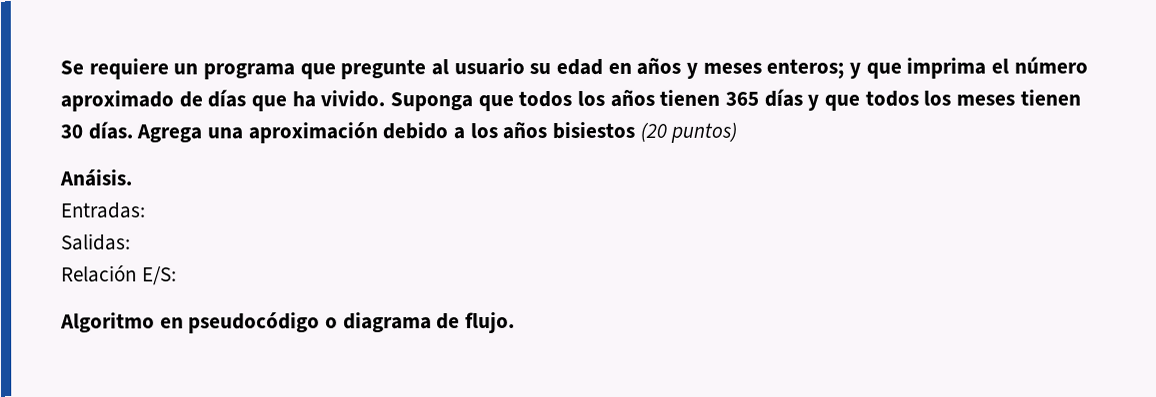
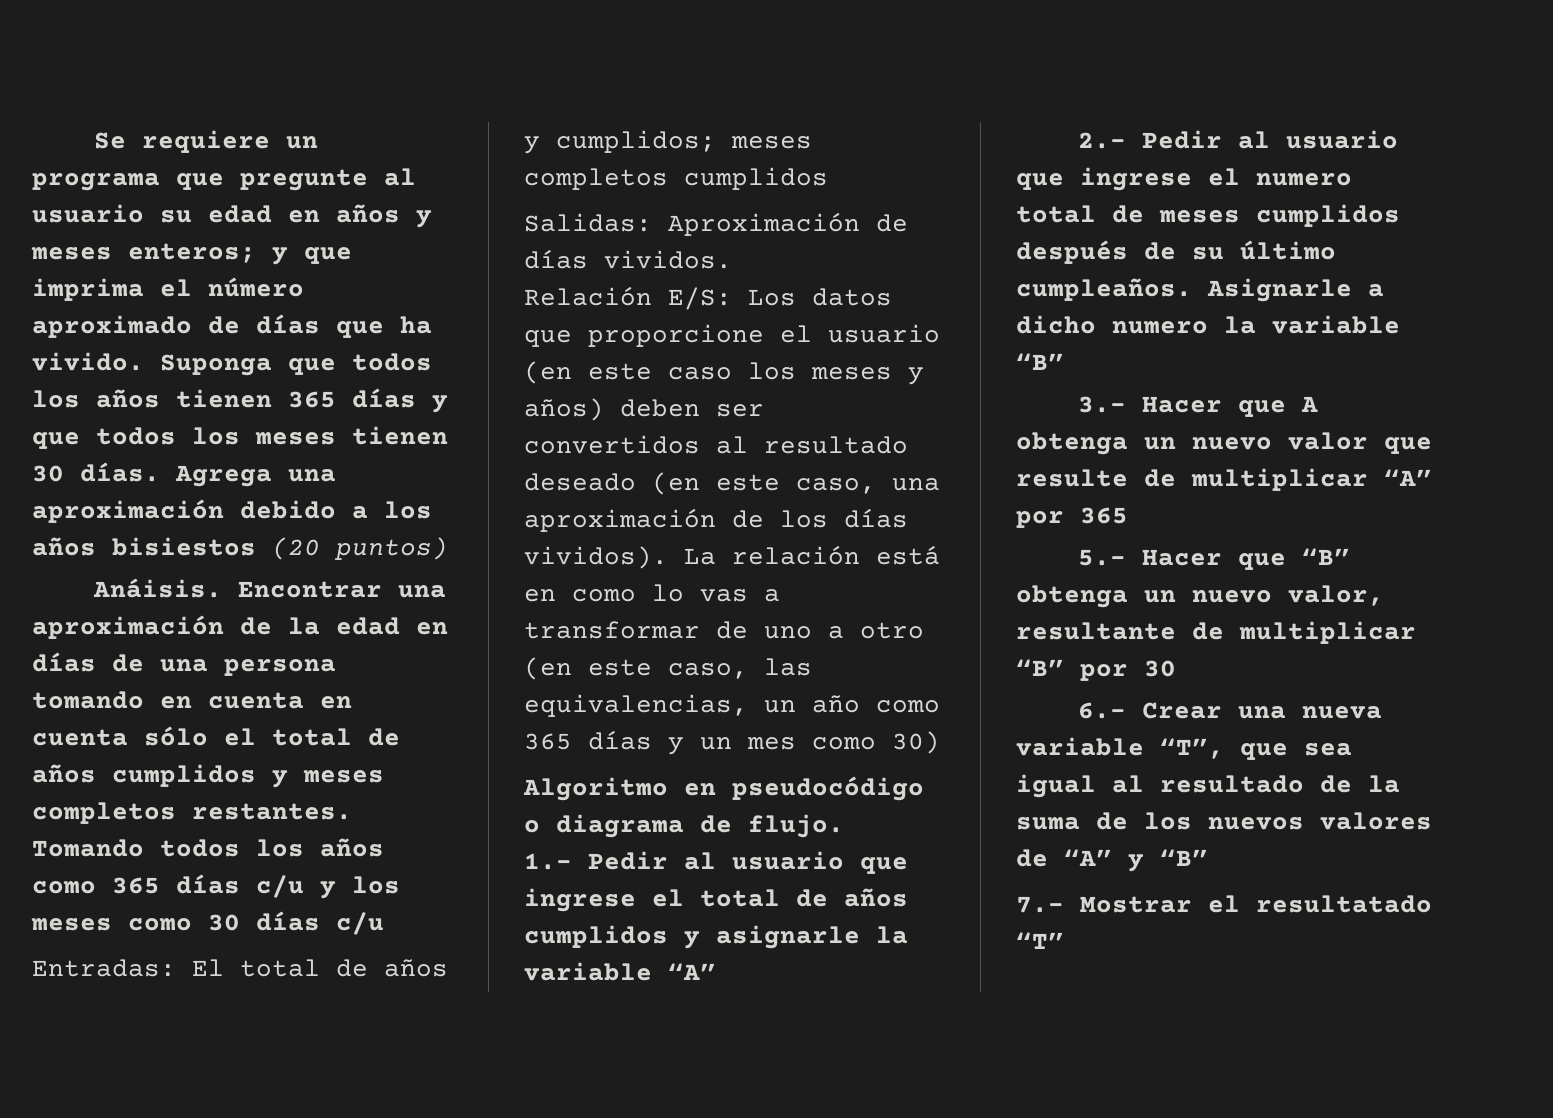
- Anáisis.
- Entradas:
- Salidas:
- Relación E/S:
+ Anáisis. Encontrar una aproximación de la edad en días de una persona tomando en cuenta en cuenta sólo el total de años cumplidos y meses completos restantes. Tomando todos los años como 365 días c/u y los meses como 30 días c/u
+ Entradas: El total de años y cumplidos; meses completos cumplidos
+ Salidas: Aproximación de días vividos.
+ Relación E/S: Los datos que proporcione el usuario (en este caso los meses y años) deben ser convertidos al resultado deseado (en este caso, una aproximación de los días vividos). La relación está en como lo vas a transformar de uno a otro (en este caso, las equivalencias, un año como 365 días y un mes como 30)
+ 1.- Pedir al usuario que ingrese el total de años cumplidos y asignarle la variable “A”
+ 2.- Pedir al usuario que ingrese el numero total de meses cumplidos después de su último cumpleaños. Asignarle a dicho numero la variable “B”
+ 3.- Hacer que A obtenga un nuevo valor que resulte de multiplicar “A” por 365
+ 5.- Hacer que “B” obtenga un nuevo valor, resultante de multiplicar “B” por 30
+ 6.- Crear una nueva variable “T”, que sea igual al resultado de la suma de los nuevos valores de “A” y “B”
+ 7.- Mostrar el resultatado “T”

